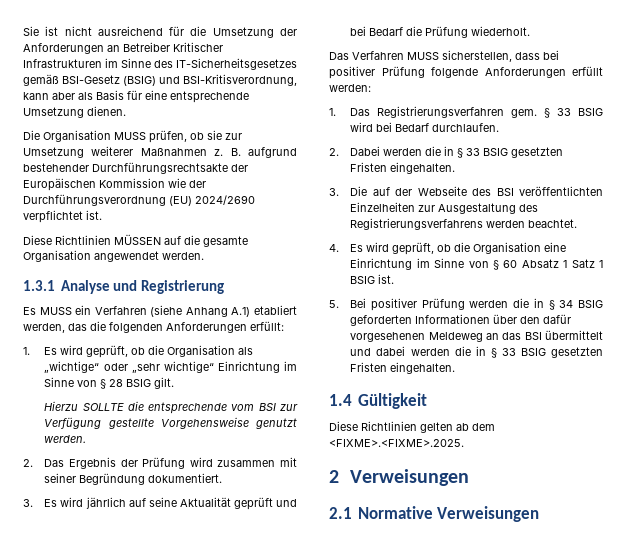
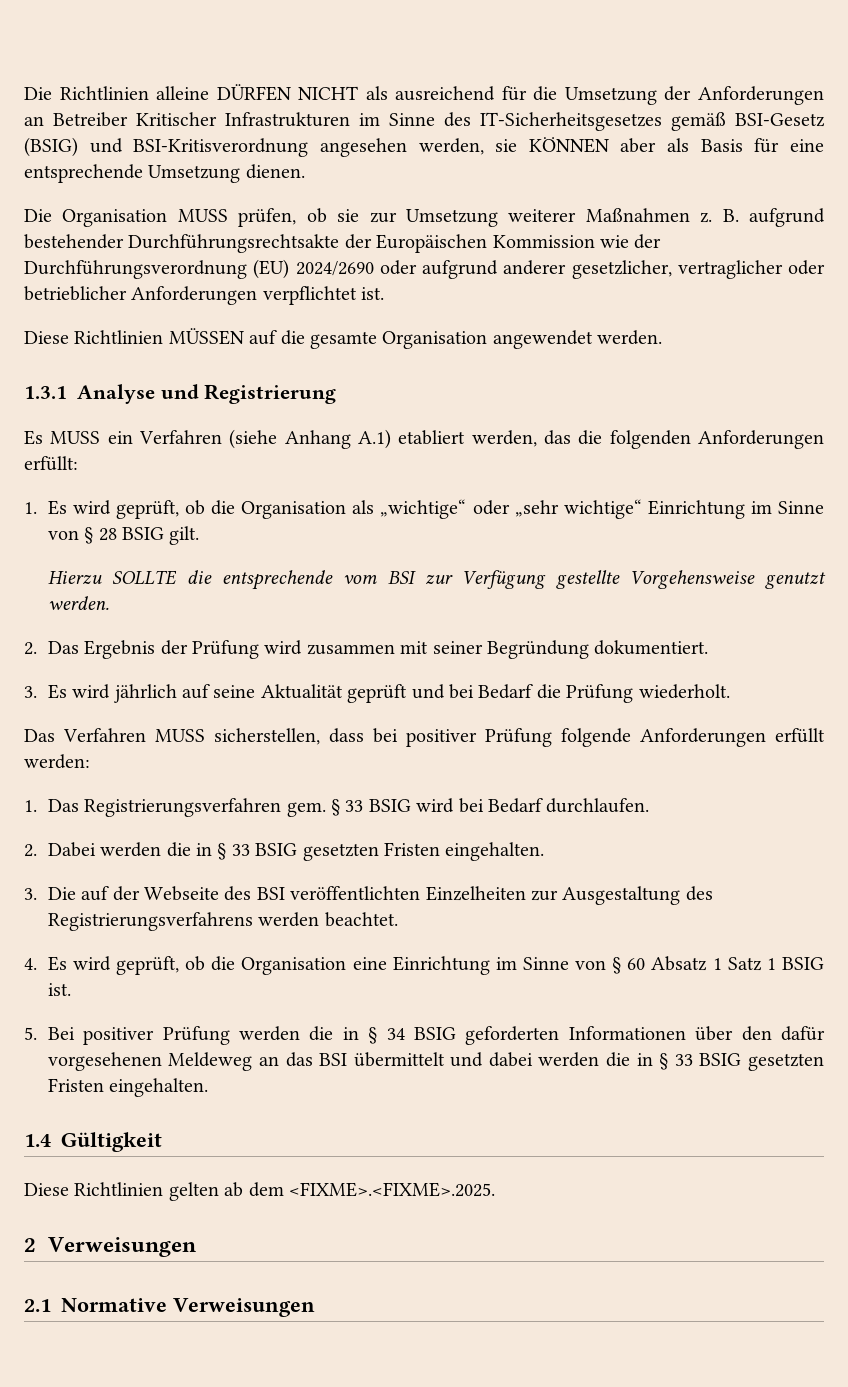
- Sie ist nicht ausreichend für die Umsetzung der Anforderungen an Betreiber Kritischer Infrastrukturen im Sinne des IT-Sicherheitsgesetzes gemäß BSI-Gesetz (BSIG) und BSI-Kritisverordnung, kann aber als Basis für eine entsprechende Umsetzung dienen.
+ Die Richtlinien alleine DÜRFEN NICHT als ausreichend für die Umsetzung der Anforderungen an Betreiber Kritischer Infrastrukturen im Sinne des IT-Sicherheitsgesetzes gemäß BSI-Gesetz (BSIG) und BSI-Kritisverordnung angesehen werden, sie KÖNNEN aber als Basis für eine entsprechende Umsetzung dienen.
- B. aufgrund bestehender Durchführungsrechtsakte der Europäischen Kommission wie der Durchführungsverordnung (EU) 2024/2690 verpflichtet ist.
+ B. aufgrund bestehender Durchführungsrechtsakte der Europäischen Kommission wie der Durchführungsverordnung (EU) 2024/2690 oder aufgrund anderer gesetzlicher, vertraglicher oder betrieblicher Anforderungen verpflichtet ist.

